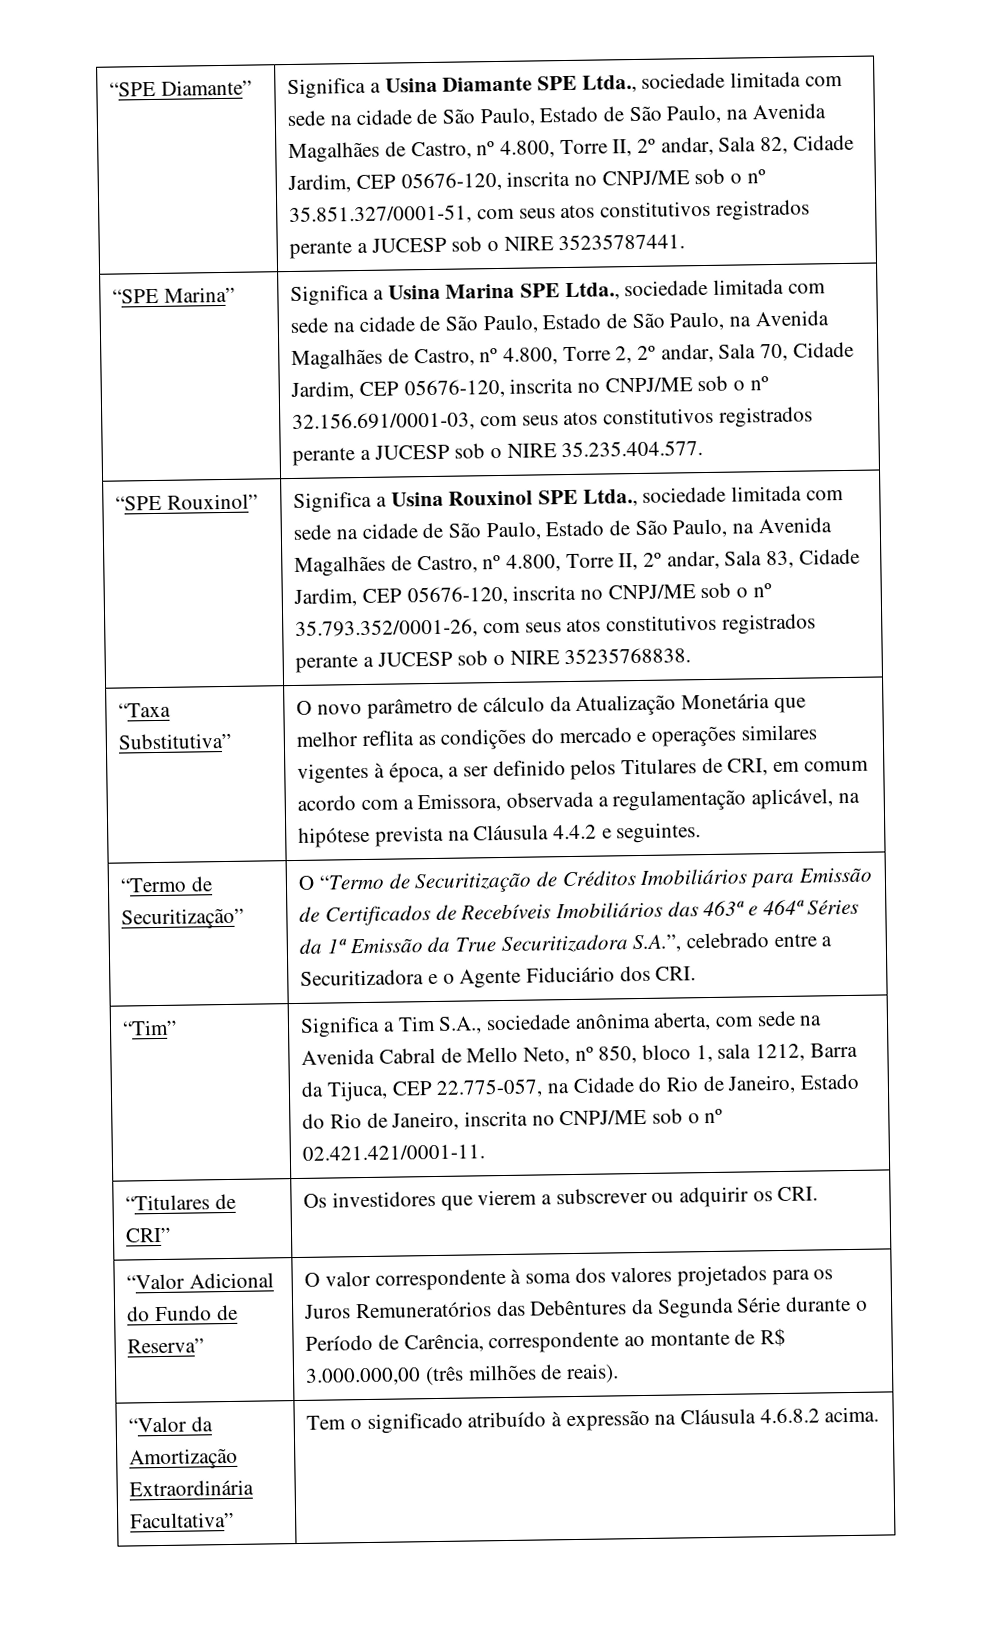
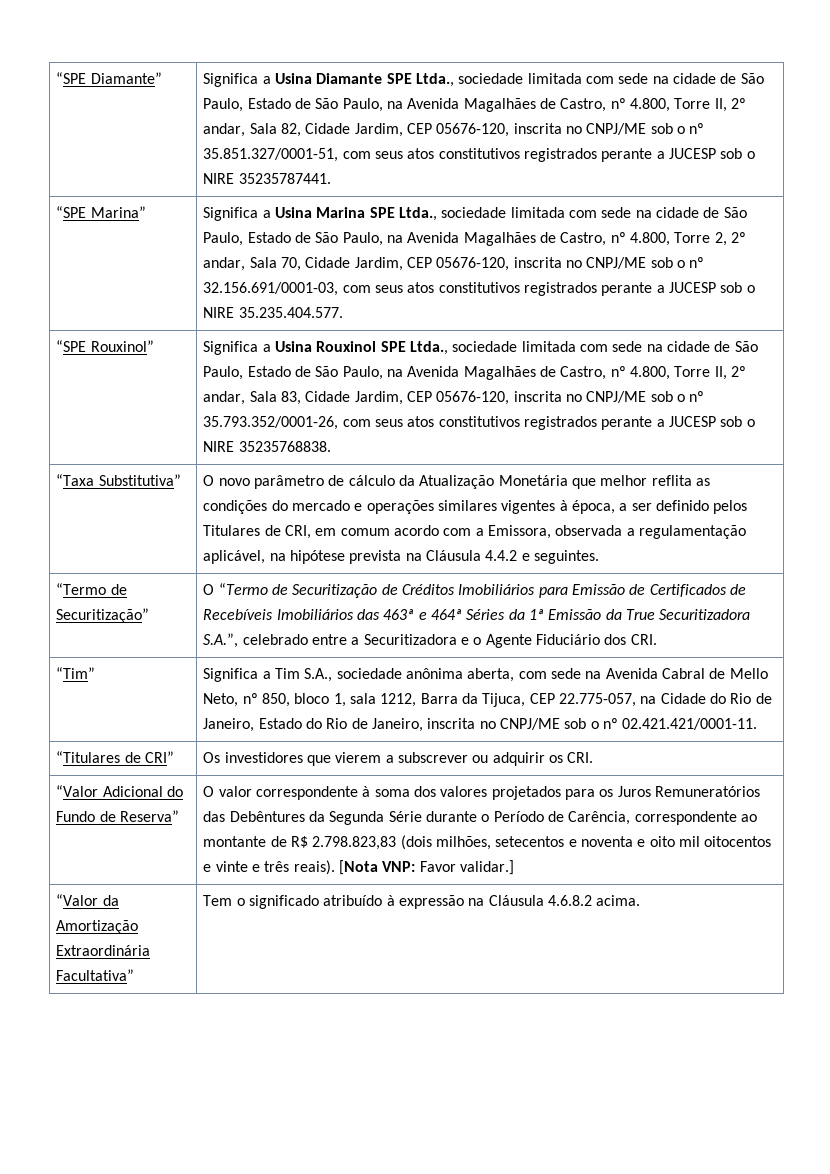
- O valor correspondente à soma dos valores projetados para os Juros Remuneratórios das Debêntures da Segunda Série durante o Período de Carência, correspondente ao montante de R$ 3.000.000,00 (três milhões de reais).
+ O valor correspondente à soma dos valores projetados para os Juros Remuneratórios das Debêntures da Segunda Série durante o Período de Carência, correspondente ao montante de R$ 2.798.823,83 (dois milhões, setecentos e noventa e oito mil oitocentos e vinte e três reais). [Nota VNP: Favor validar.]

